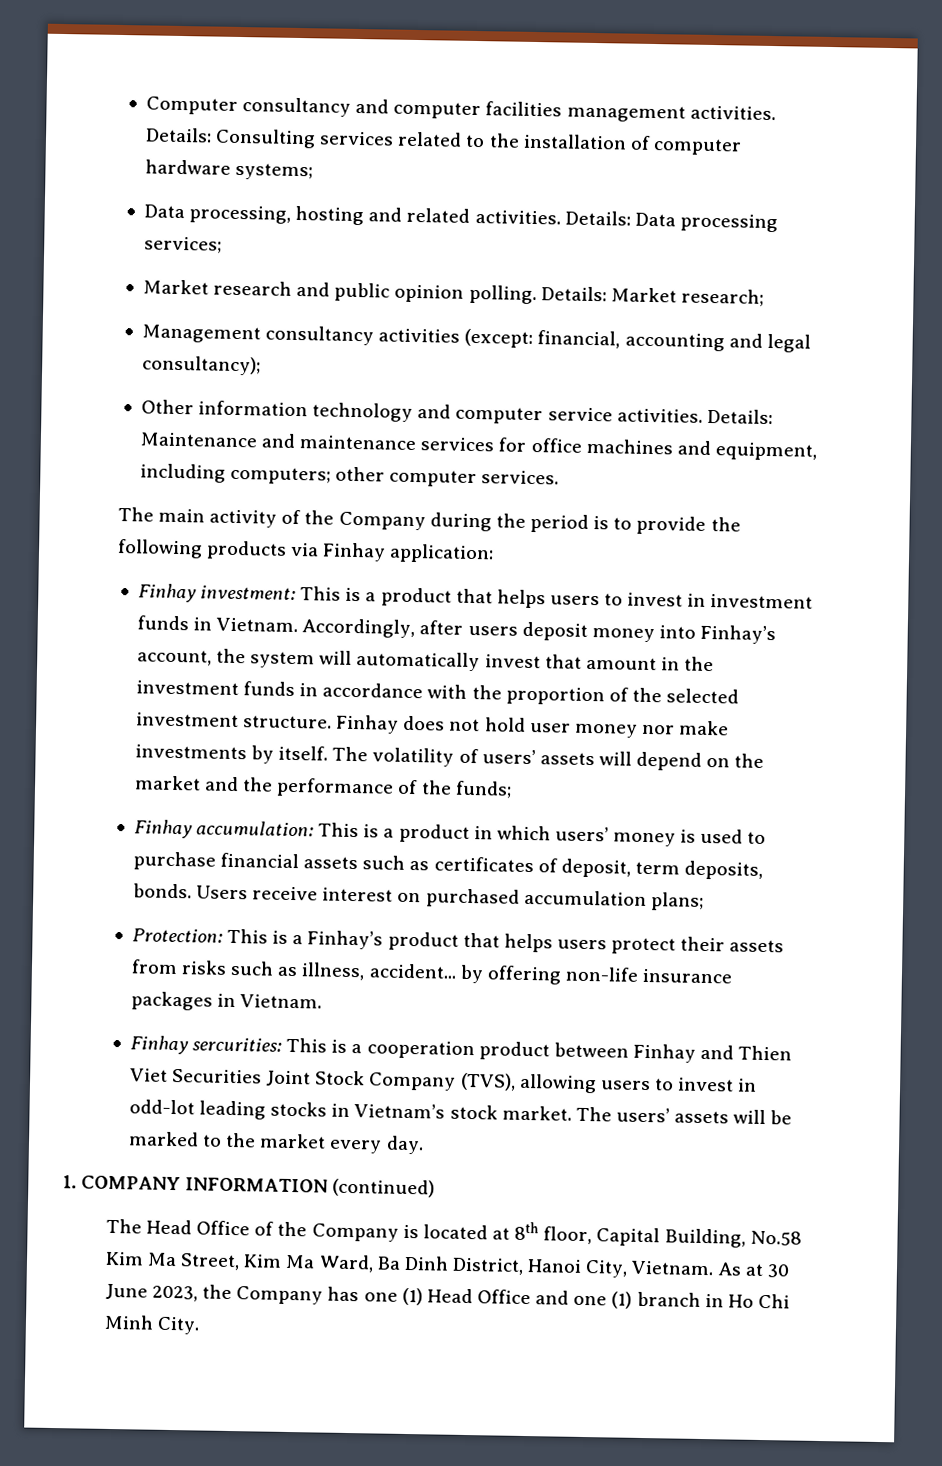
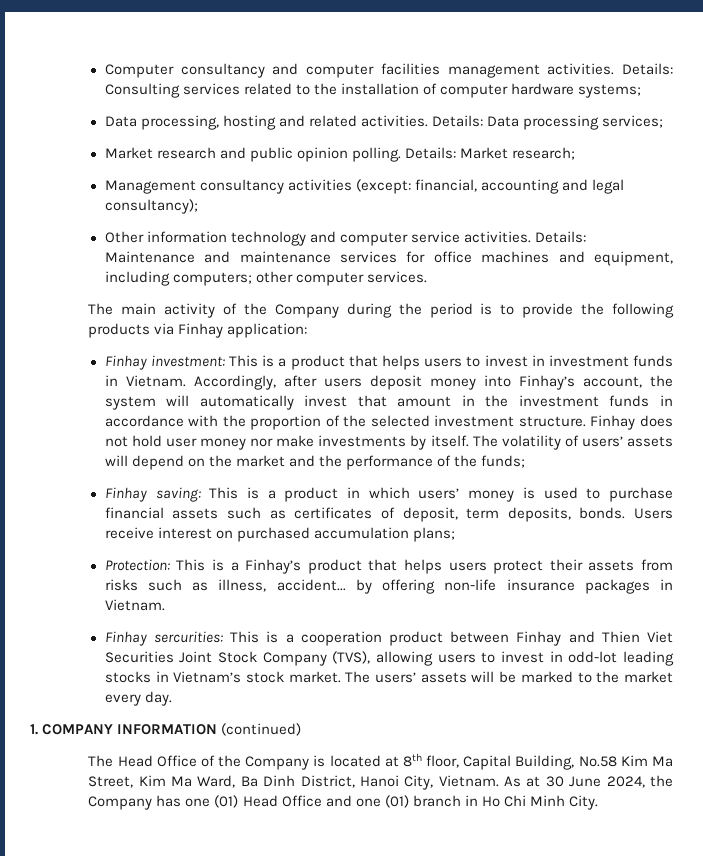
- Finhay accumulation: This is a product in which users’ money is used to purchase financial assets such as certificates of deposit, term deposits, bonds.
+ Finhay saving: This is a product in which users’ money is used to purchase financial assets such as certificates of deposit, term deposits, bonds.
- As at 30 June 2023, the Company has one (1) Head Office and one (1) branch in Ho Chi Minh City.
+ As at 30 June 2024, the Company has one (01) Head Office and one (01) branch in Ho Chi Minh City.

